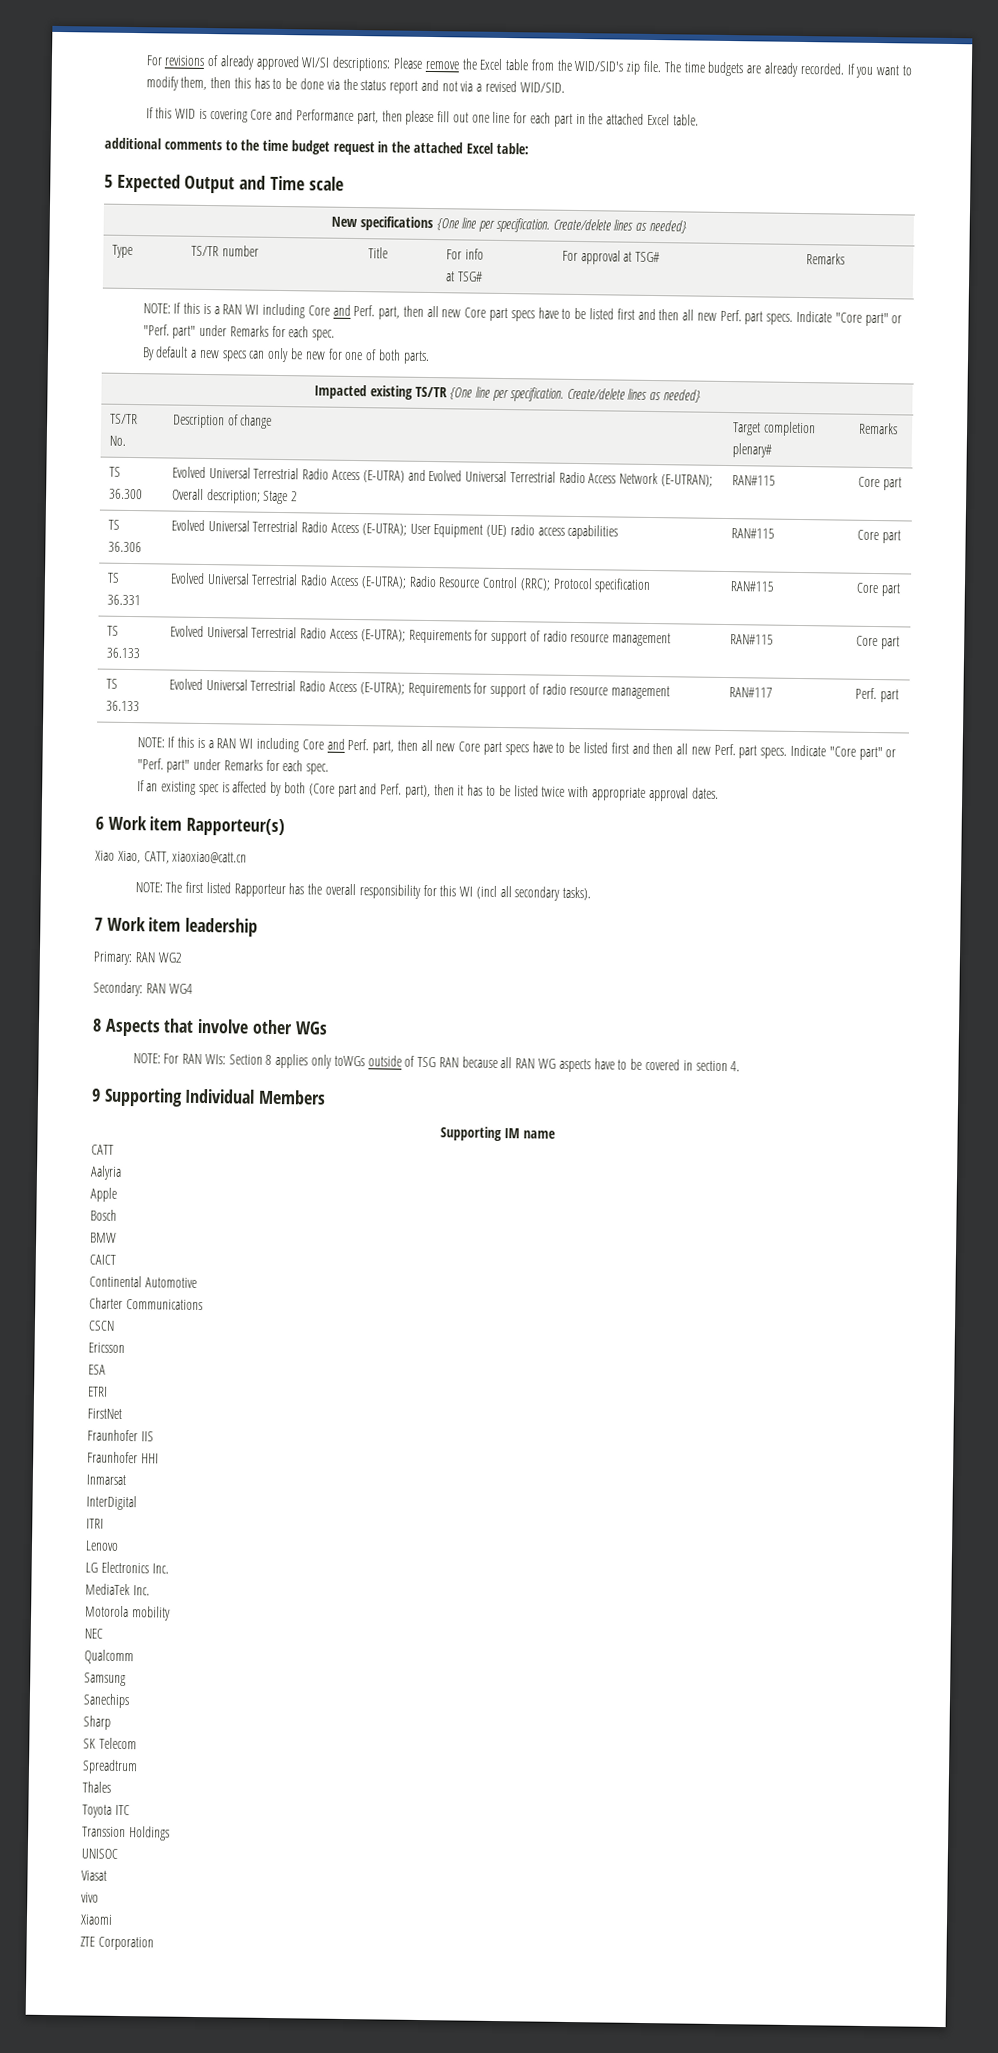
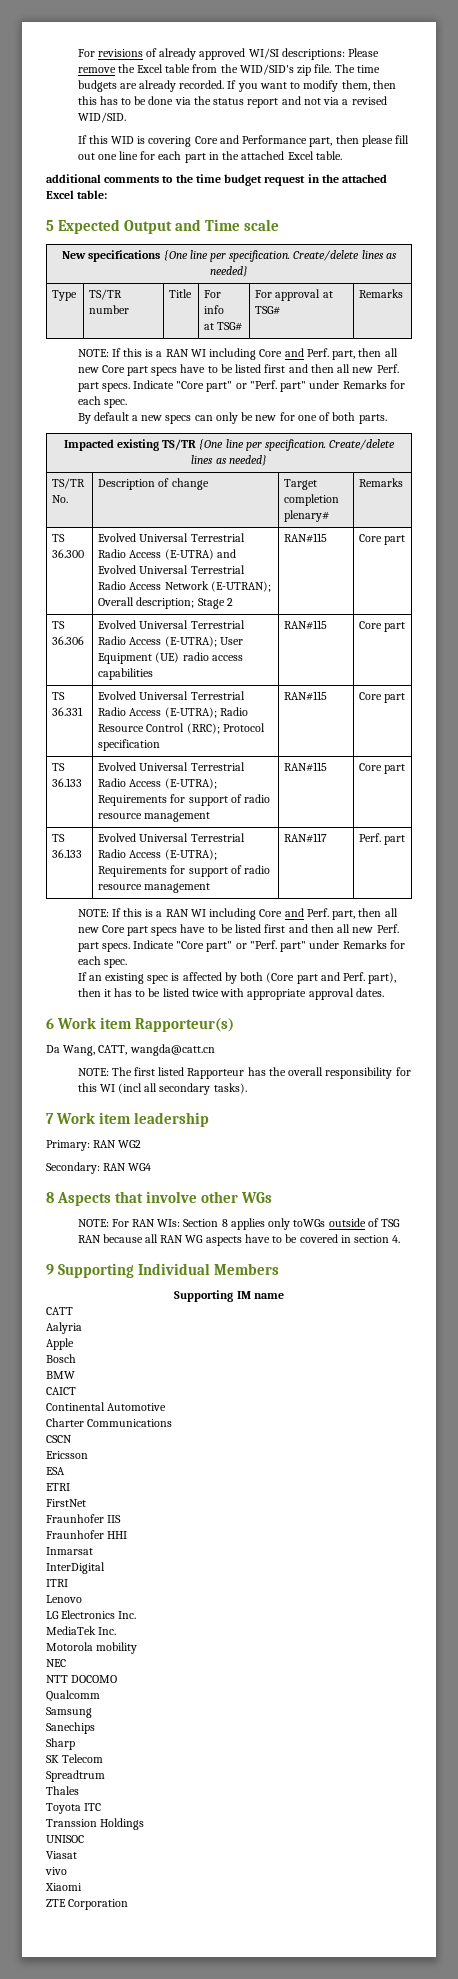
- Xiao Xiao, CATT, xiaoxiao@catt.cn
+ Da Wang, CATT, wangda@catt.cn
+ NTT DOCOMO

